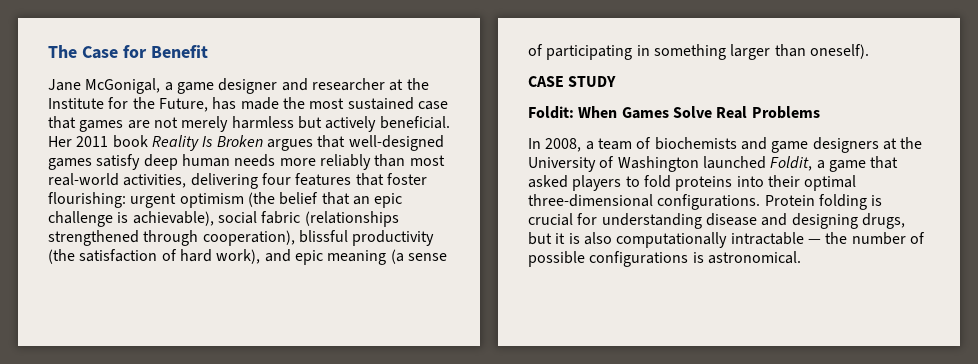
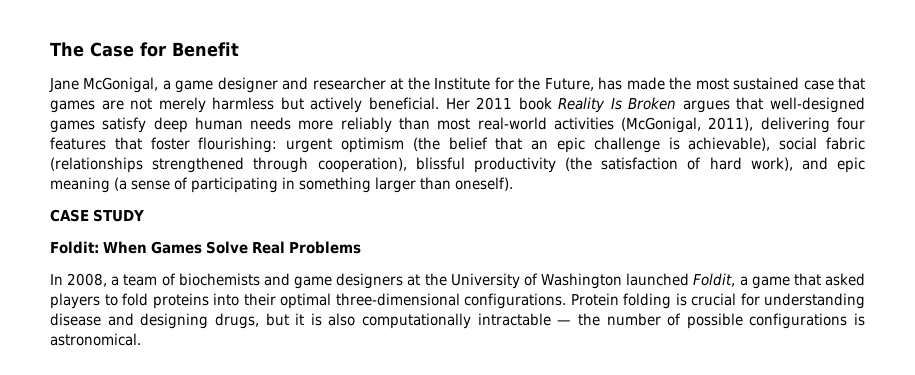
- Her 2011 book Reality Is Broken argues that well-designed games satisfy deep human needs more reliably than most real-world activities, delivering four features that foster flourishing: urgent optimism (the belief that an epic challenge is achievable), social fabric (relationships strengthened through cooperation), blissful productivity (the satisfaction of hard work), and epic meaning (a sense of participating in something larger than oneself).
+ Her 2011 book Reality Is Broken argues that well-designed games satisfy deep human needs more reliably than most real-world activities (McGonigal, 2011), delivering four features that foster flourishing: urgent optimism (the belief that an epic challenge is achievable), social fabric (relationships strengthened through cooperation), blissful productivity (the satisfaction of hard work), and epic meaning (a sense of participating in something larger than oneself).

